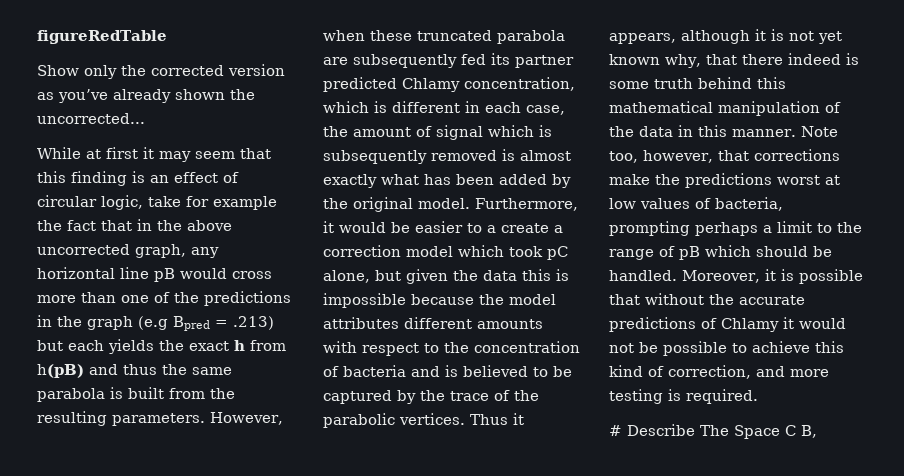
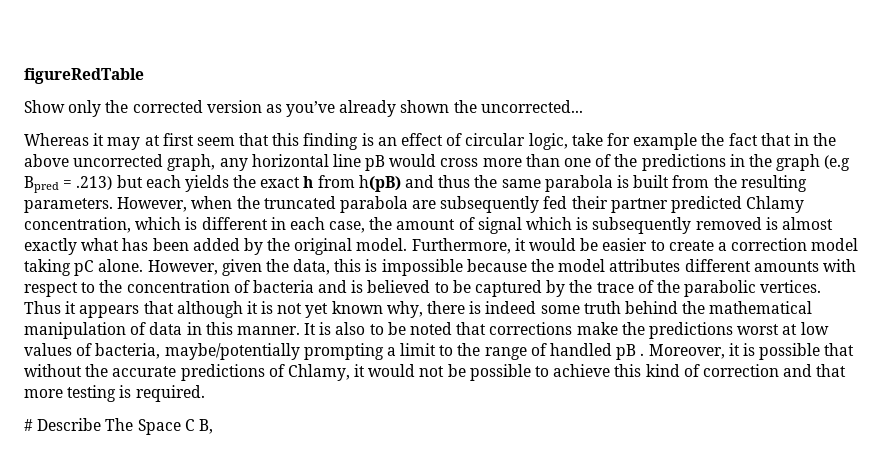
- While at first it may seem that this finding is an effect of circular logic, take for example the fact that in the above uncorrected graph, any horizontal line pB would cross more than one of the predictions in the graph (e.g Bpred = .213) but each yields the exact h from h(pB) and thus the same parabola is built from the resulting parameters.
+ Whereas it may at first seem that this finding is an effect of circular logic, take for example the fact that in the above uncorrected graph, any horizontal line pB would cross more than one of the predictions in the graph (e.g Bpred = .213) but each yields the exact h from h(pB) and thus the same parabola is built from the resulting parameters.
- However, when these truncated parabola are subsequently fed its partner predicted Chlamy concentration, which is different in each case, the amount of signal which is subsequently removed is almost exactly what has been added by the original model.
+ However, when the truncated parabola are subsequently fed their partner predicted Chlamy concentration, which is different in each case, the amount of signal which is subsequently removed is almost exactly what has been added by the original model.
- Furthermore, it would be easier to a create a correction model which took pC alone, but given the data this is impossible because the model attributes different amounts with respect to the concentration of bacteria and is believed to be captured by the trace of the parabolic vertices.
+ Furthermore, it would be easier to create a correction model taking pC alone. However, given the data, this is impossible because the model attributes different amounts with respect to the concentration of bacteria and is believed to be captured by the trace of the parabolic vertices.
- Thus it appears, although it is not yet known why, that there indeed is some truth behind this mathematical manipulation of the data in this manner.
+ Thus it appears that although it is not yet known why, there is indeed some truth behind the mathematical manipulation of data in this manner.
- Note too, however, that corrections make the predictions worst at low values of bacteria, prompting perhaps a limit to the range of pB which should be handled.
+ It is also to be noted that corrections make the predictions worst at low values of bacteria, maybe/potentially prompting a limit to the range of handled pB .
- Moreover, it is possible that without the accurate predictions of Chlamy it would not be possible to achieve this kind of correction, and more testing is required.
+ Moreover, it is possible that without the accurate predictions of Chlamy, it would not be possible to achieve this kind of correction and that more testing is required.

